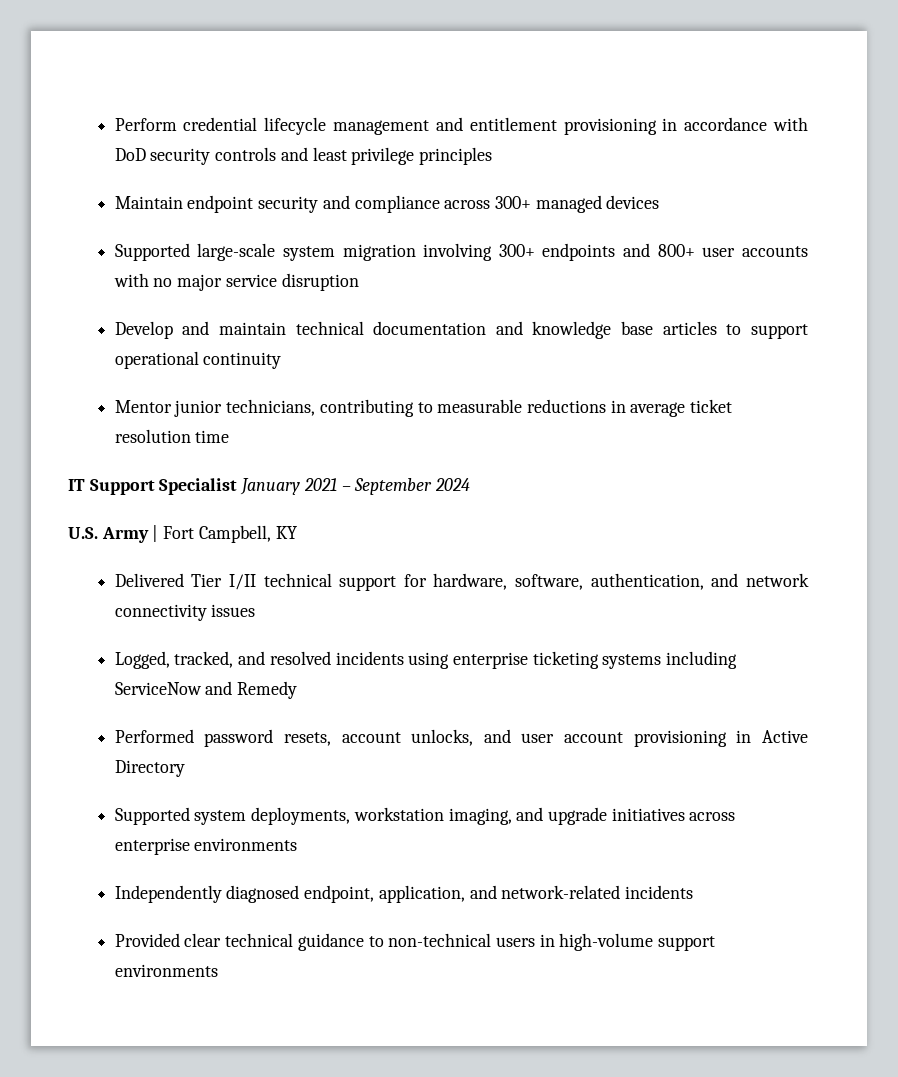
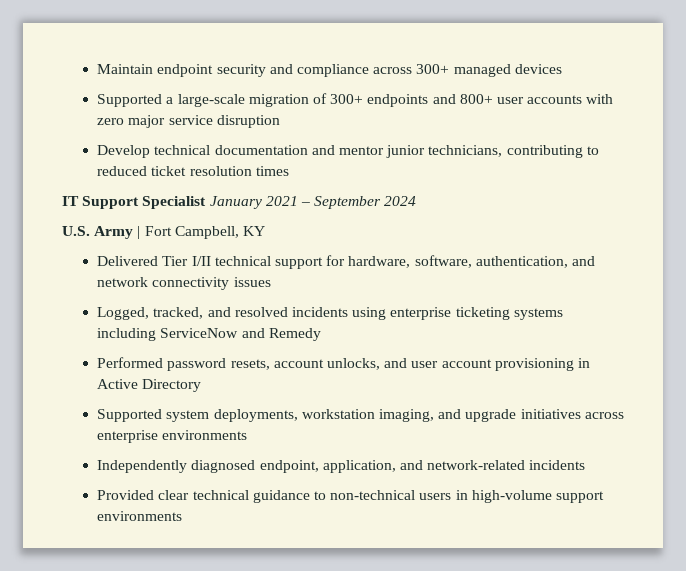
- Perform credential lifecycle management and entitlement provisioning in accordance with DoD security controls and least privilege principles
- Supported large-scale system migration involving 300+ endpoints and 800+ user accounts with no major service disruption
+ Supported a large-scale migration of 300+ endpoints and 800+ user accounts with zero major service disruption
- Develop and maintain technical documentation and knowledge base articles to support operational continuity
- Mentor junior technicians, contributing to measurable reductions in average ticket resolution time
+ Develop technical documentation and mentor junior technicians, contributing to reduced ticket resolution times

